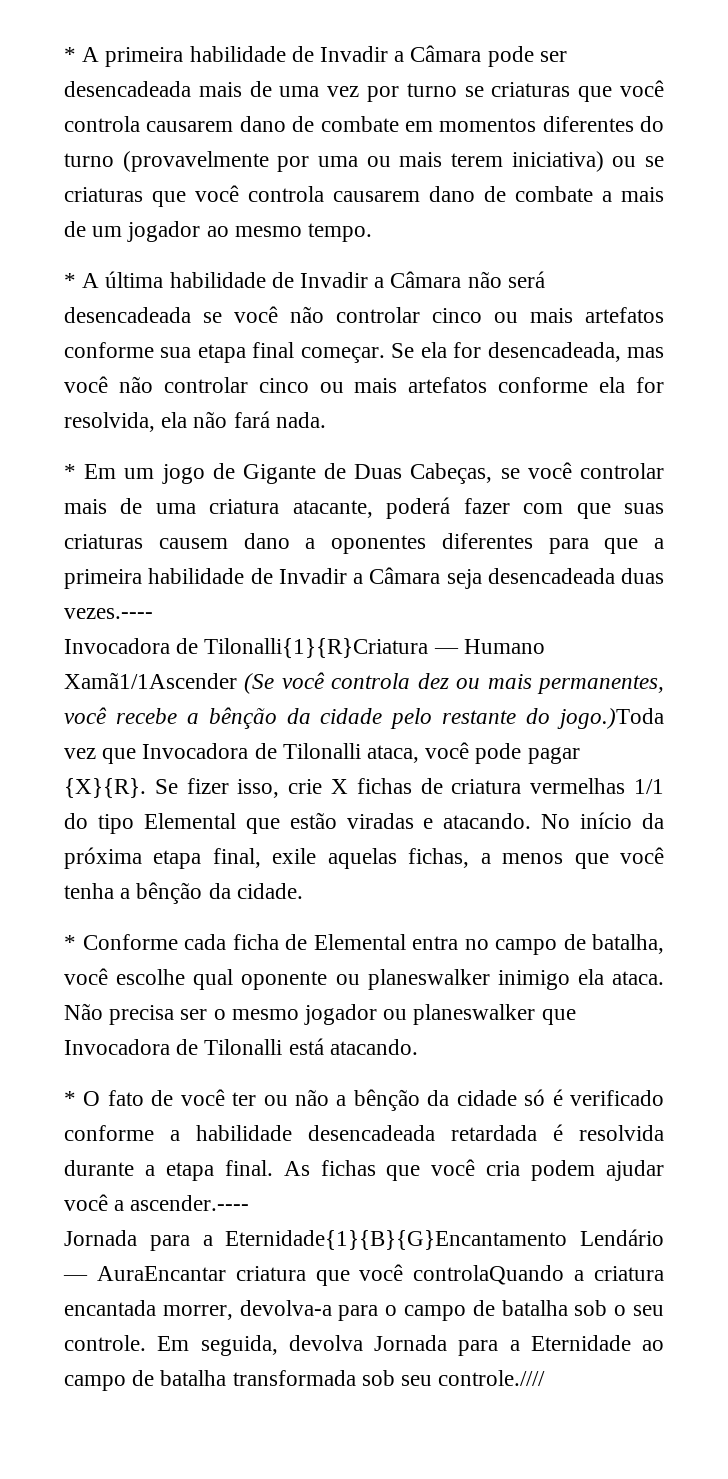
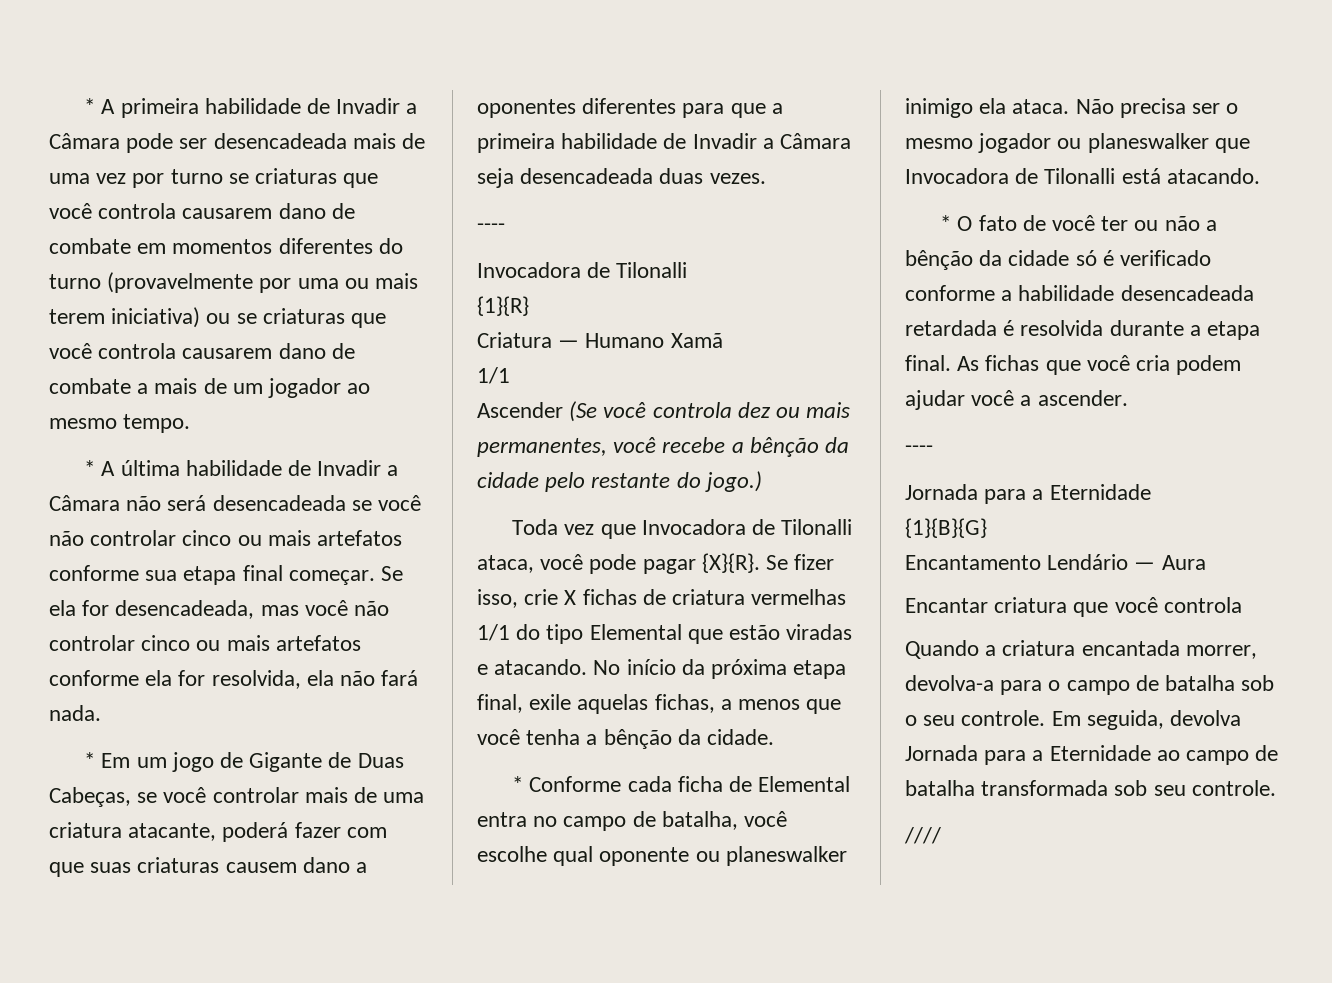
- * Em um jogo de Gigante de Duas Cabeças, se você controlar mais de uma criatura atacante, poderá fazer com que suas criaturas causem dano a oponentes diferentes para que a primeira habilidade de Invadir a Câmara seja desencadeada duas vezes.----
- Invocadora de Tilonalli{1}{R}Criatura — Humano Xamã1/1Ascender (Se você controla dez ou mais permanentes, você recebe a bênção da cidade pelo restante do jogo.)Toda vez que Invocadora de Tilonalli ataca, você pode pagar {X}{R}.
+ * Em um jogo de Gigante de Duas Cabeças, se você controlar mais de uma criatura atacante, poderá fazer com que suas criaturas causem dano a oponentes diferentes para que a primeira habilidade de Invadir a Câmara seja desencadeada duas vezes.
+ ----
+ Invocadora de Tilonalli
+ {1}{R}
+ Criatura — Humano Xamã
+ 1/1
+ Ascender (Se você controla dez ou mais permanentes, você recebe a bênção da cidade pelo restante do jogo.)
+ Toda vez que Invocadora de Tilonalli ataca, você pode pagar {X}{R}.
- As fichas que você cria podem ajudar você a ascender.----
- Jornada para a Eternidade{1}{B}{G}Encantamento Lendário — AuraEncantar criatura que você controlaQuando a criatura encantada morrer, devolva-a para o campo de batalha sob o seu controle.
+ As fichas que você cria podem ajudar você a ascender.
+ ----
+ Jornada para a Eternidade
+ {1}{B}{G}
+ Encantamento Lendário — Aura
+ Encantar criatura que você controla
+ Quando a criatura encantada morrer, devolva-a para o campo de batalha sob o seu controle.
- Em seguida, devolva Jornada para a Eternidade ao campo de batalha transformada sob seu controle.////
+ Em seguida, devolva Jornada para a Eternidade ao campo de batalha transformada sob seu controle.
+ ////

